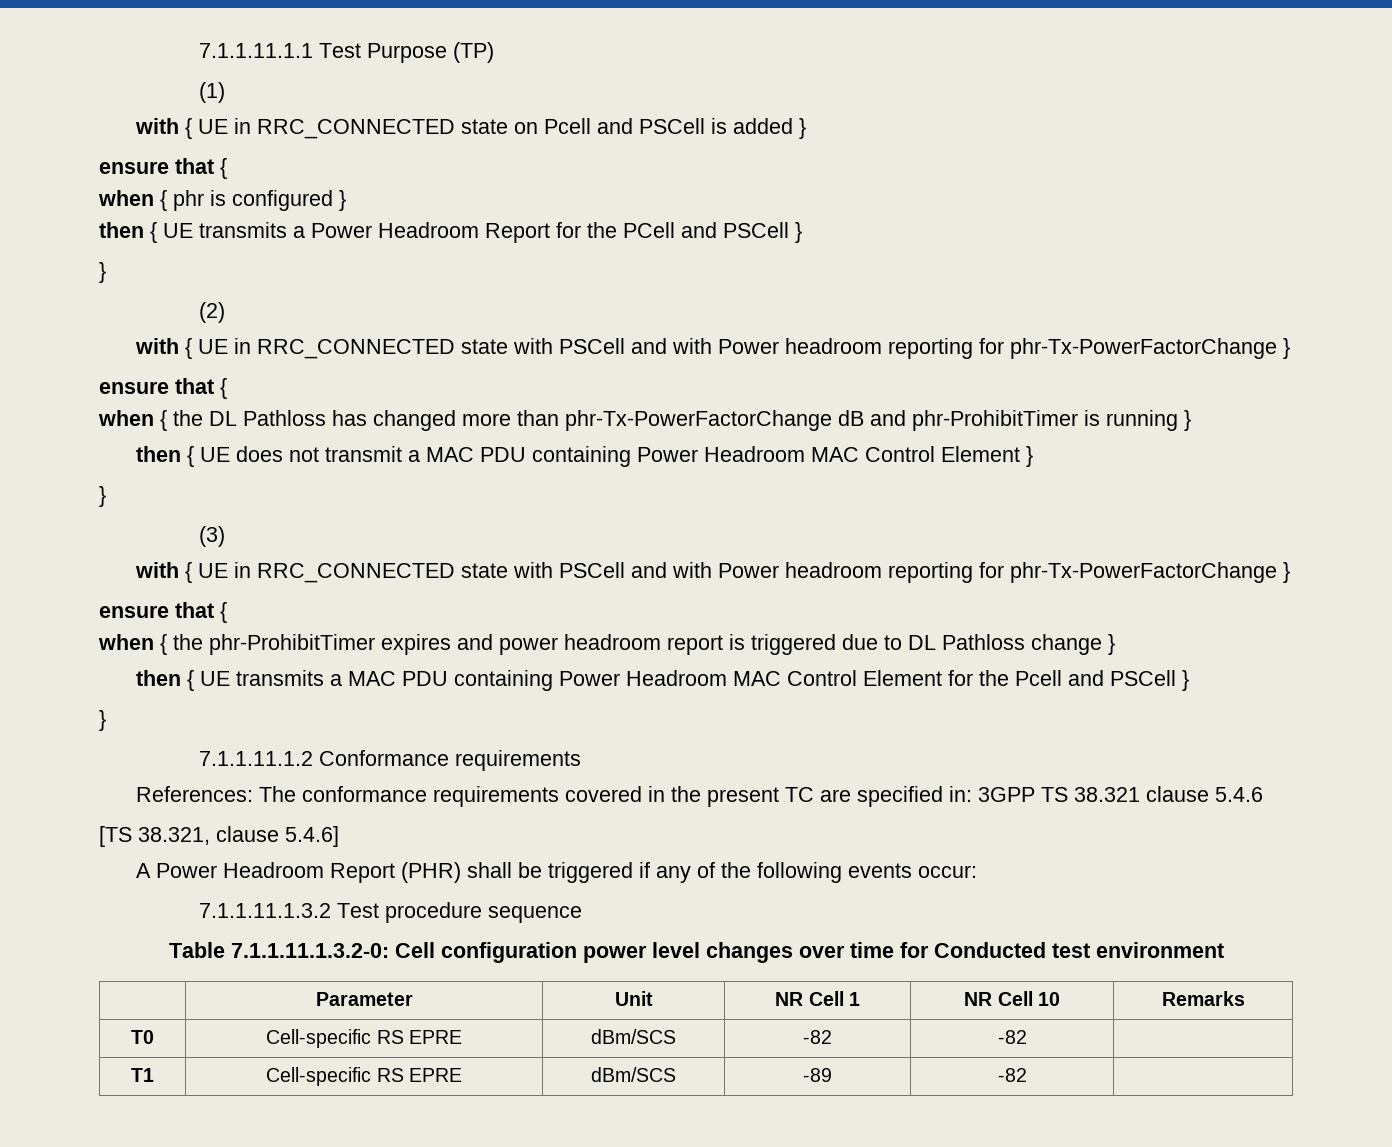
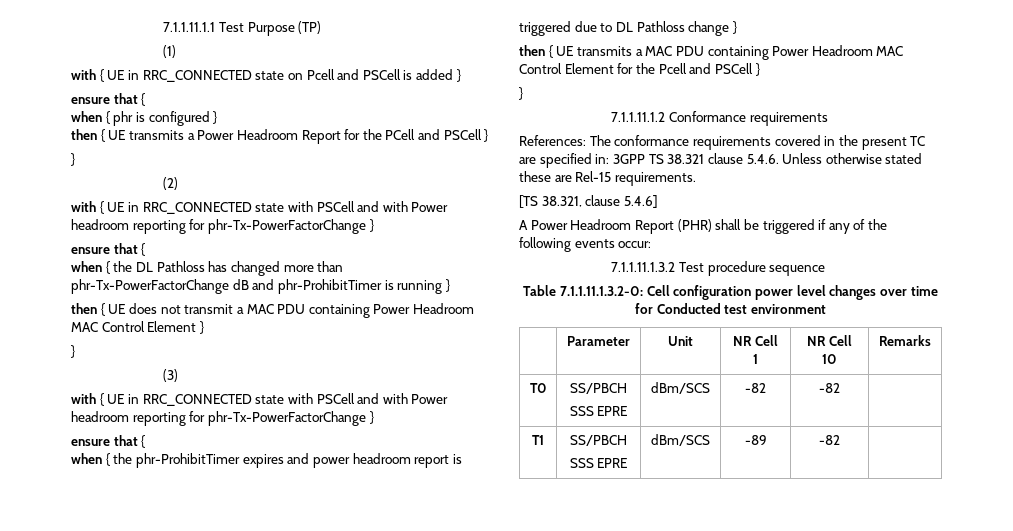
- References: The conformance requirements covered in the present TC are specified in: 3GPP TS 38.321 clause 5.4.6
+ References: The conformance requirements covered in the present TC are specified in: 3GPP TS 38.321 clause 5.4.6. Unless otherwise stated these are Rel-15 requirements.
- T0 | Cell-specific RS EPRE | dBm/SCS | -82 | -82 |
+ T0 | SS/PBCH
+ SSS EPRE | dBm/SCS | -82 | -82 |
- T1 | Cell-specific RS EPRE | dBm/SCS | -89 | -82 |
+ T1 | SS/PBCH
+ SSS EPRE | dBm/SCS | -89 | -82 |

